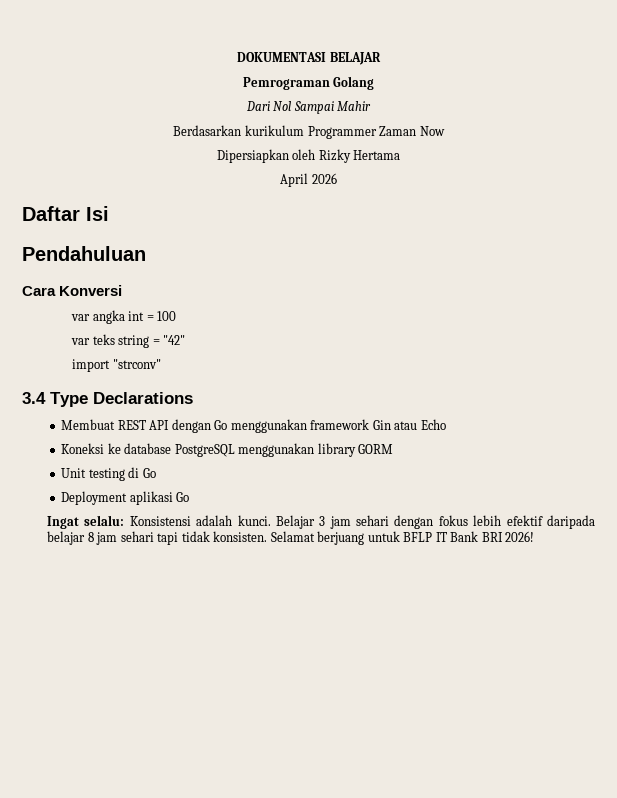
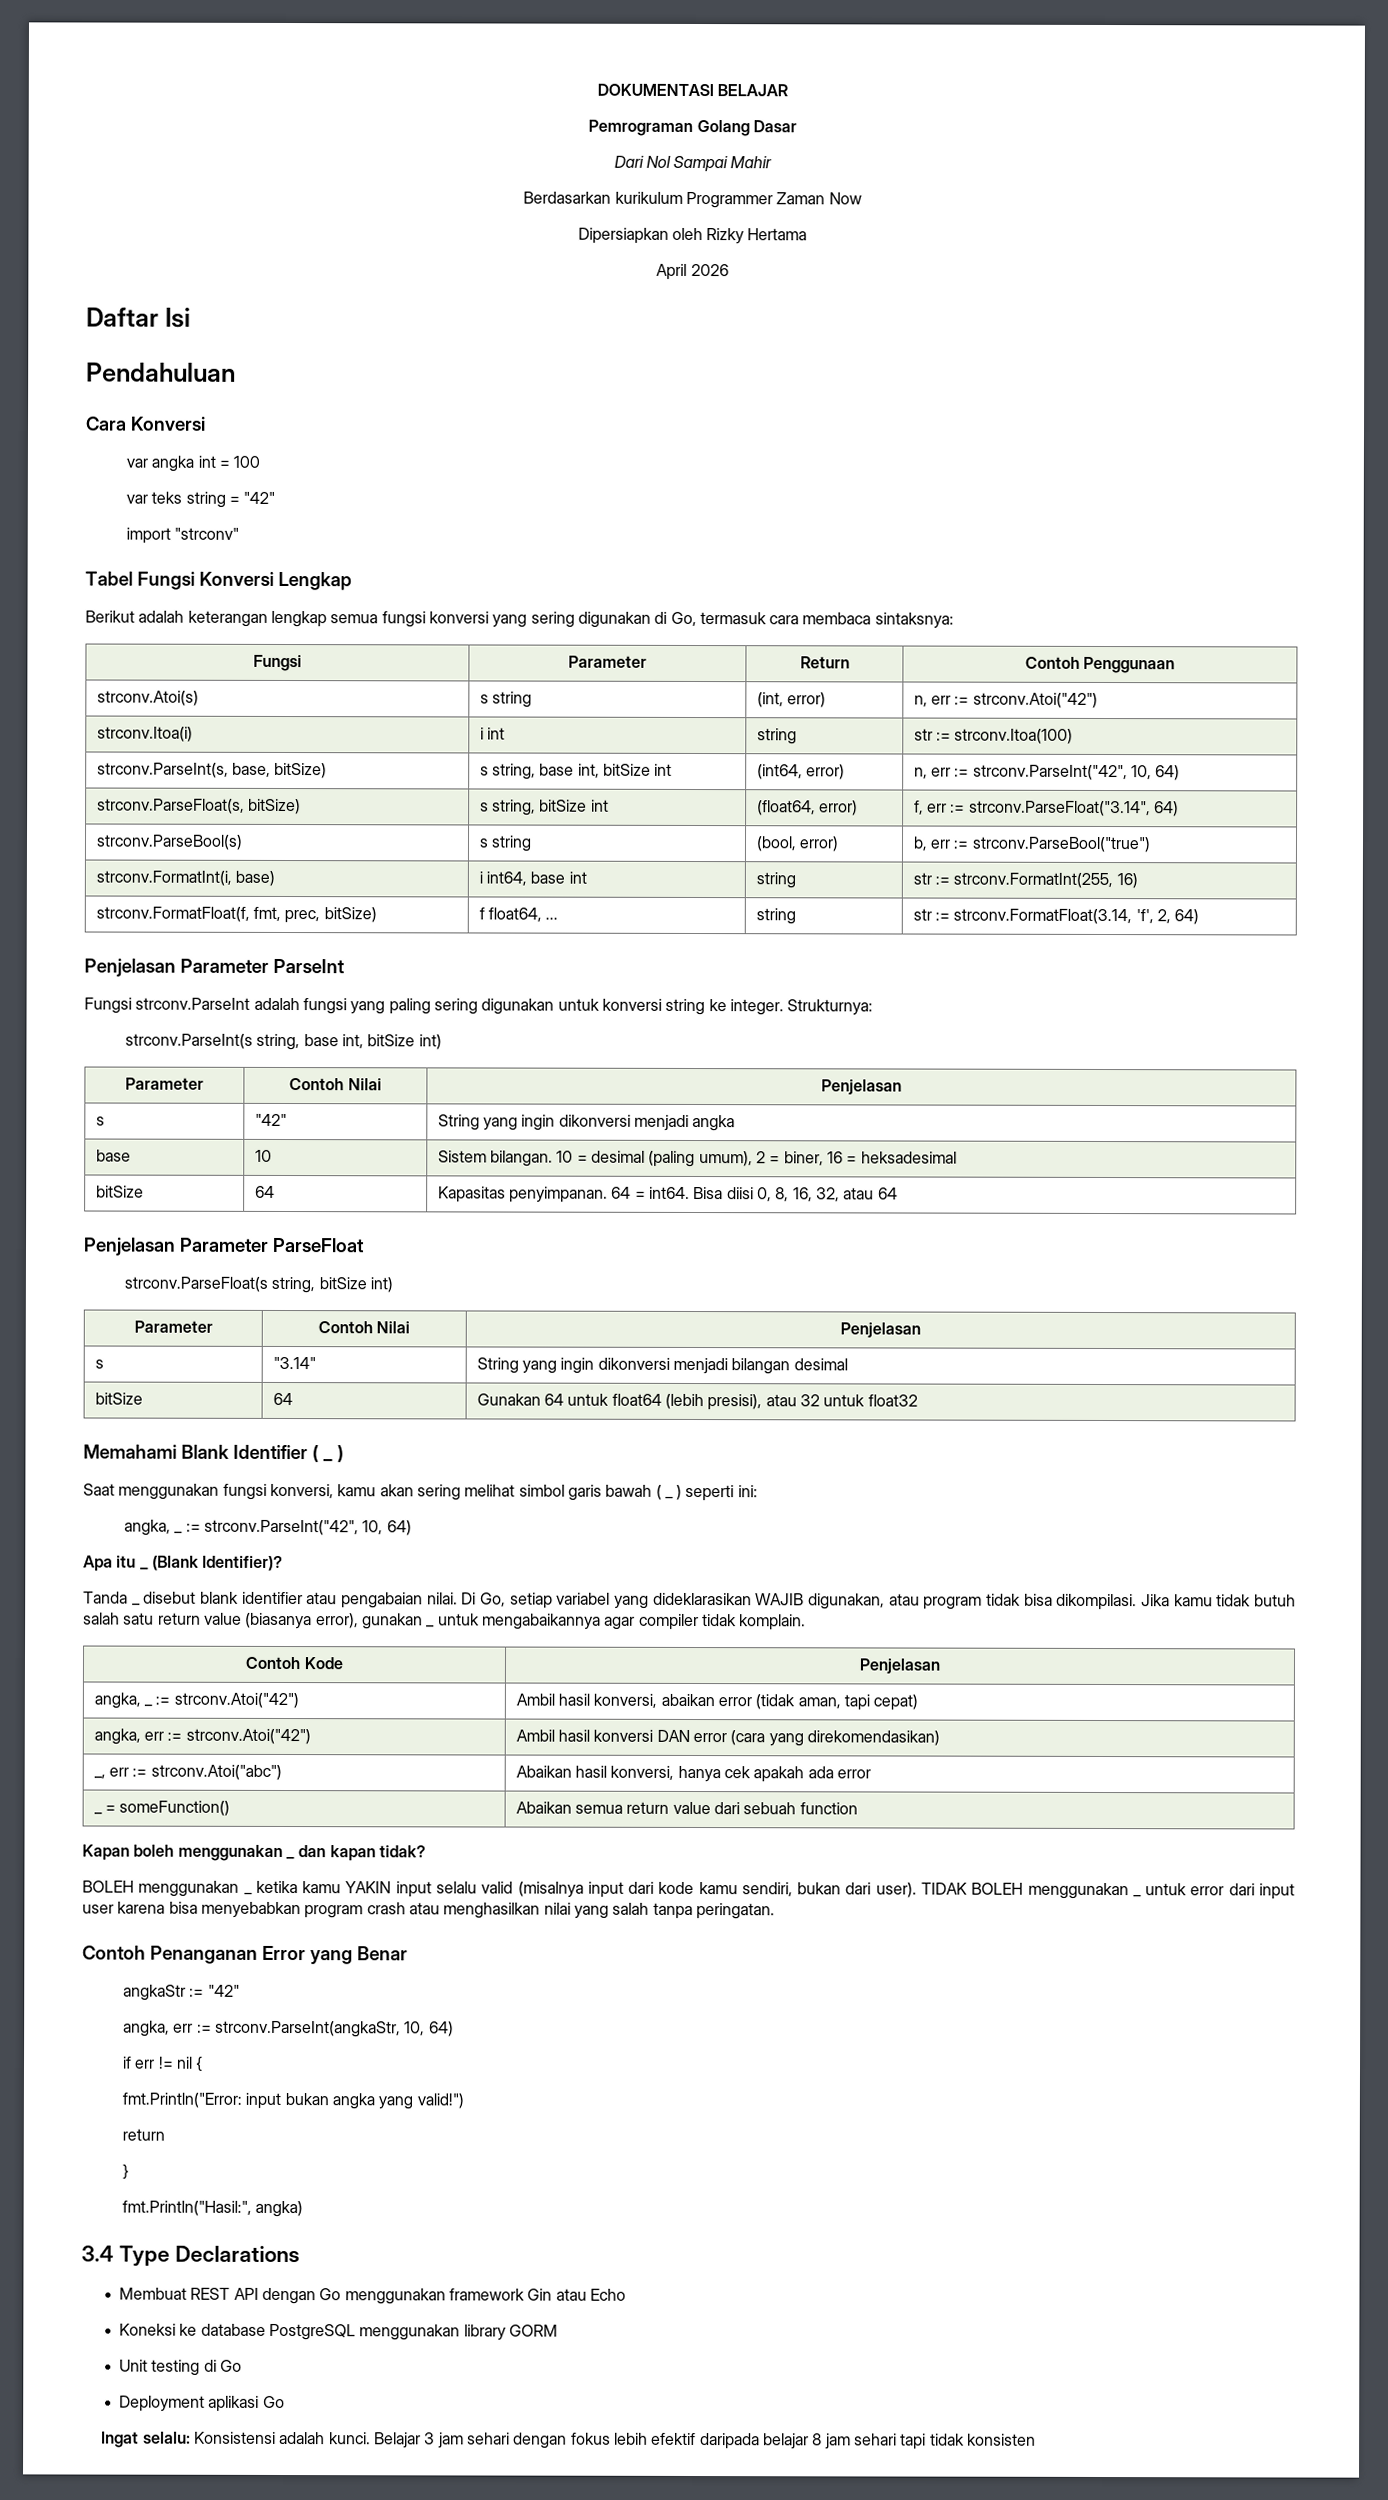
- Pemrograman Golang
+ Pemrograman Golang Dasar
+ Tabel Fungsi Konversi Lengkap
+ Berikut adalah keterangan lengkap semua fungsi konversi yang sering digunakan di Go, termasuk cara membaca sintaksnya:
+ Fungsi | Parameter | Return | Contoh Penggunaan
+ strconv.Atoi(s) | s string | (int, error) | n, err := strconv.Atoi("42")
+ strconv.Itoa(i) | i int | string | str := strconv.Itoa(100)
+ strconv.ParseInt(s, base, bitSize) | s string, base int, bitSize int | (int64, error) | n, err := strconv.ParseInt("42", 10, 64)
+ strconv.ParseFloat(s, bitSize) | s string, bitSize int | (float64, error) | f, err := strconv.ParseFloat("3.14", 64)
+ strconv.ParseBool(s) | s string | (bool, error) | b, err := strconv.ParseBool("true")
+ strconv.FormatInt(i, base) | i int64, base int | string | str := strconv.FormatInt(255, 16)
+ strconv.FormatFloat(f, fmt, prec, bitSize) | f float64, ... | string | str := strconv.FormatFloat(3.14, 'f', 2, 64)
+ Penjelasan Parameter ParseInt
+ Fungsi strconv.ParseInt adalah fungsi yang paling sering digunakan untuk konversi string ke integer. Strukturnya:
+ strconv.ParseInt(s string, base int, bitSize int)
+ Parameter | Contoh Nilai | Penjelasan
+ s | "42" | String yang ingin dikonversi menjadi angka
+ base | 10 | Sistem bilangan. 10 = desimal (paling umum), 2 = biner, 16 = heksadesimal
+ bitSize | 64 | Kapasitas penyimpanan. 64 = int64. Bisa diisi 0, 8, 16, 32, atau 64
+ Penjelasan Parameter ParseFloat
+ strconv.ParseFloat(s string, bitSize int)
+ Parameter | Contoh Nilai | Penjelasan
+ s | "3.14" | String yang ingin dikonversi menjadi bilangan desimal
+ bitSize | 64 | Gunakan 64 untuk float64 (lebih presisi), atau 32 untuk float32
+ Memahami Blank Identifier ( _ )
+ Saat menggunakan fungsi konversi, kamu akan sering melihat simbol garis bawah ( _ ) seperti ini:
+ angka, _ := strconv.ParseInt("42", 10, 64)
+ Apa itu _ (Blank Identifier)?
+ Tanda _ disebut blank identifier atau pengabaian nilai. Di Go, setiap variabel yang dideklarasikan WAJIB digunakan, atau program tidak bisa dikompilasi. Jika kamu tidak butuh salah satu return value (biasanya error), gunakan _ untuk mengabaikannya agar compiler tidak komplain.
+ Contoh Kode | Penjelasan
+ angka, _ := strconv.Atoi("42") | Ambil hasil konversi, abaikan error (tidak aman, tapi cepat)
+ angka, err := strconv.Atoi("42") | Ambil hasil konversi DAN error (cara yang direkomendasikan)
+ _, err := strconv.Atoi("abc") | Abaikan hasil konversi, hanya cek apakah ada error
+ _ = someFunction() | Abaikan semua return value dari sebuah function
+ Kapan boleh menggunakan _ dan kapan tidak?
+ BOLEH menggunakan _ ketika kamu YAKIN input selalu valid (misalnya input dari kode kamu sendiri, bukan dari user). TIDAK BOLEH menggunakan _ untuk error dari input user karena bisa menyebabkan program crash atau menghasilkan nilai yang salah tanpa peringatan.
+ Contoh Penanganan Error yang Benar
+ angkaStr := "42"
+ angka, err := strconv.ParseInt(angkaStr, 10, 64)
+ if err != nil {
+ fmt.Println("Error: input bukan angka yang valid!")
+ return
+ }
+ fmt.Println("Hasil:", angka)
- Belajar 3 jam sehari dengan fokus lebih efektif daripada belajar 8 jam sehari tapi tidak konsisten. Selamat berjuang untuk BFLP IT Bank BRI 2026!
+ Belajar 3 jam sehari dengan fokus lebih efektif daripada belajar 8 jam sehari tapi tidak konsisten

